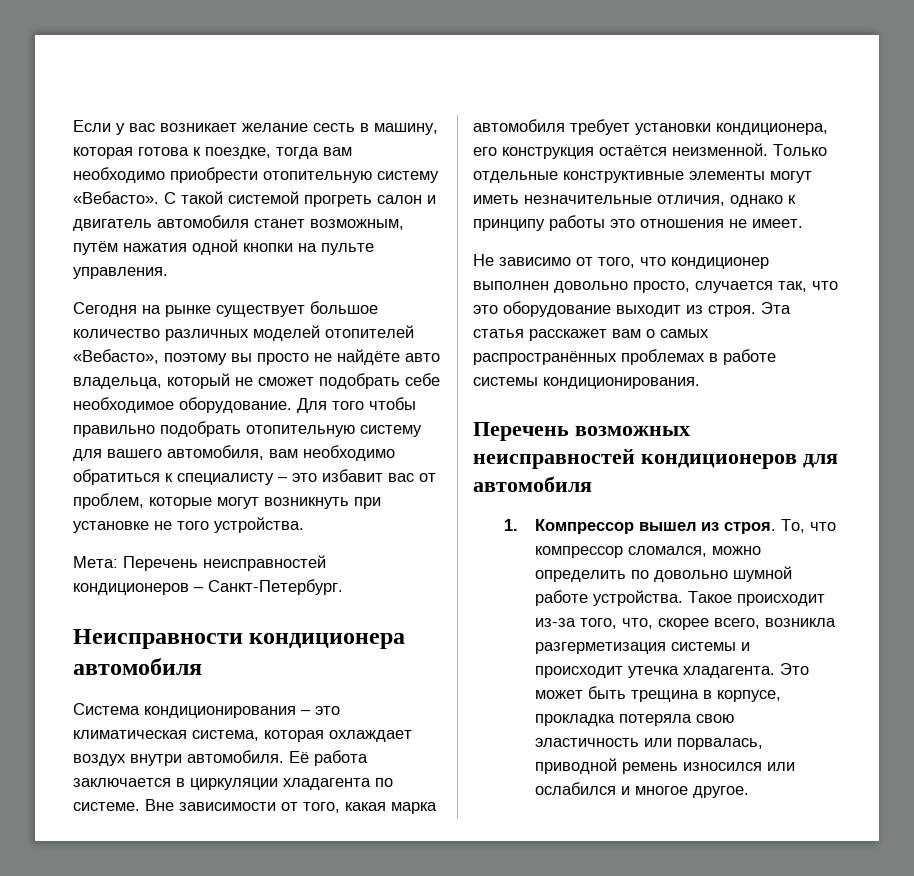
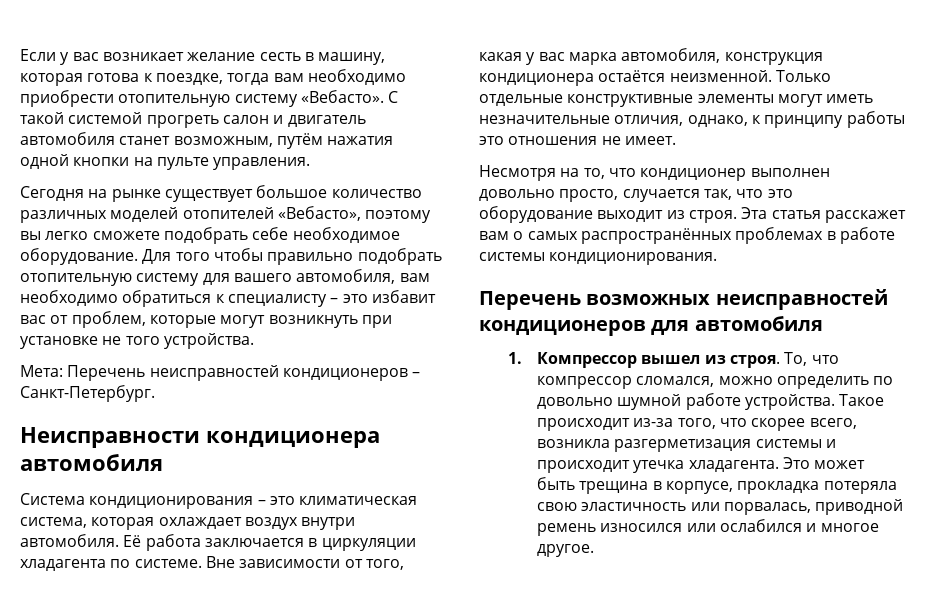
- Сегодня на рынке существует большое количество различных моделей отопителей «Вебасто», поэтому вы просто не найдёте авто владельца, который не сможет подобрать себе необходимое оборудование.
+ Сегодня на рынке существует большое количество различных моделей отопителей «Вебасто», поэтому вы легко сможете подобрать себе необходимое оборудование.
- Вне зависимости от того, какая марка автомобиля требует установки кондиционера, его конструкция остаётся неизменной.
+ Вне зависимости от того, какая у вас марка автомобиля, конструкция кондиционера остаётся неизменной.
- Только отдельные конструктивные элементы могут иметь незначительные отличия, однако к принципу работы это отношения не имеет.
+ Только отдельные конструктивные элементы могут иметь незначительные отличия, однако, к принципу работы это отношения не имеет.
- Не зависимо от того, что кондиционер выполнен довольно просто, случается так, что это оборудование выходит из строя.
+ Несмотря на то, что кондиционер выполнен довольно просто, случается так, что это оборудование выходит из строя.
- Такое происходит из-за того, что, скорее всего, возникла разгерметизация системы и происходит утечка хладагента.
+ Такое происходит из-за того, что скорее всего, возникла разгерметизация системы и происходит утечка хладагента.

